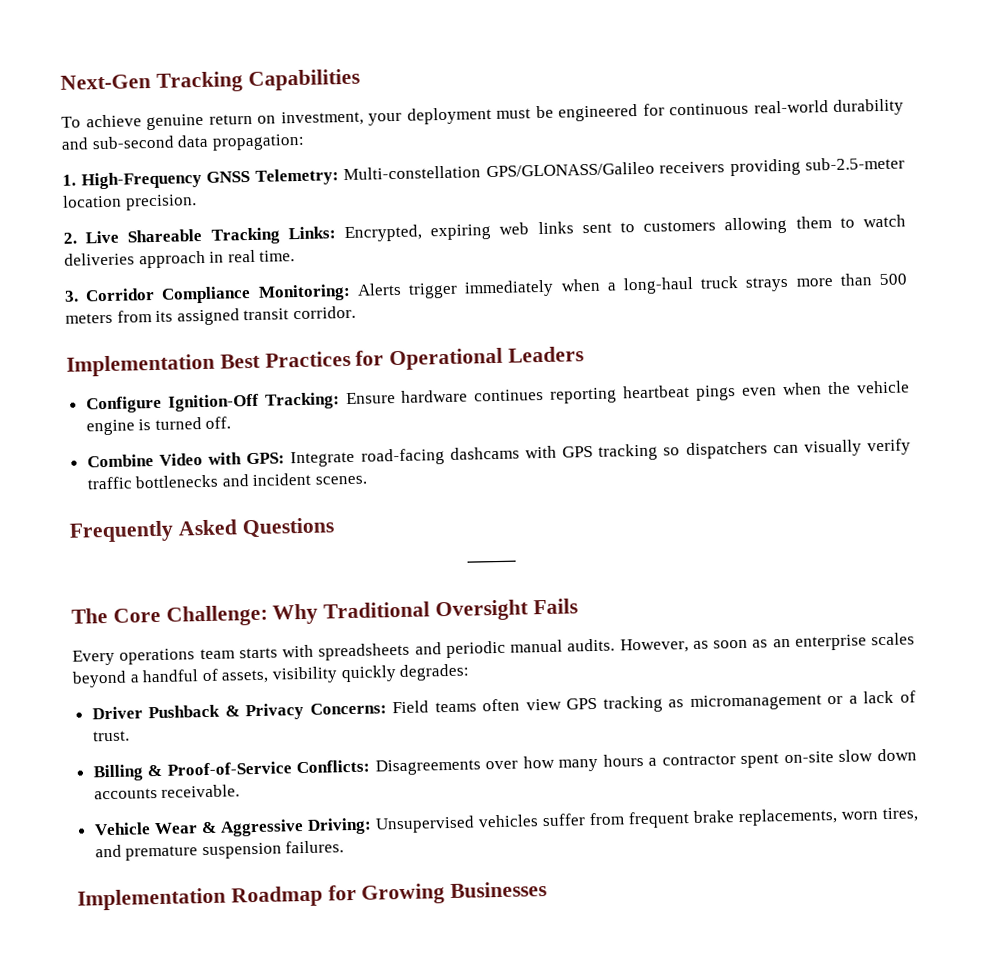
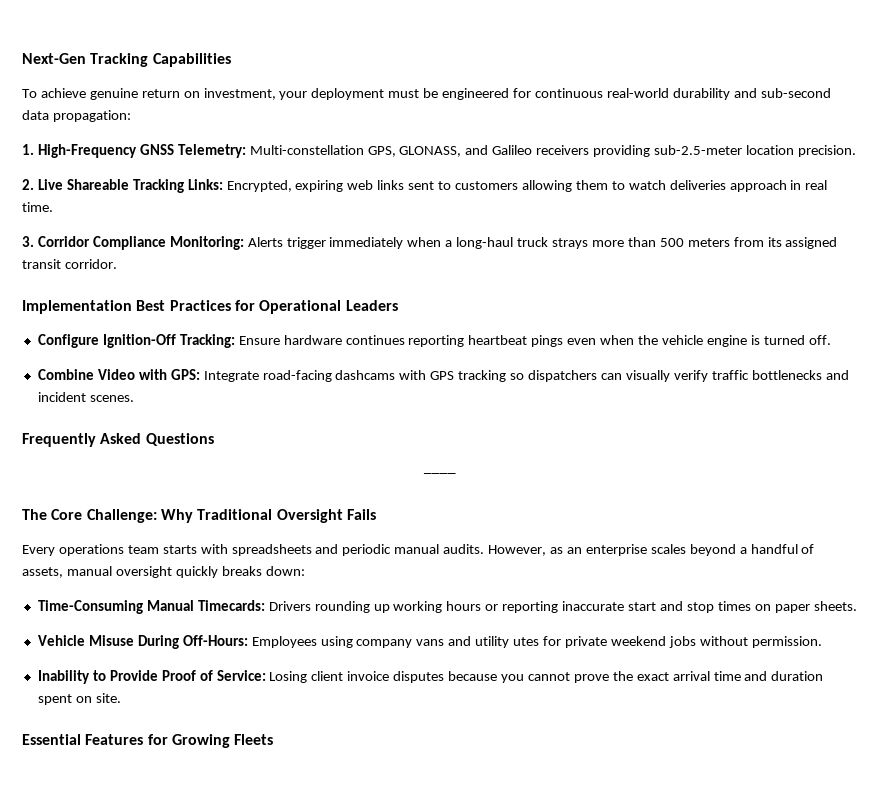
- 1. High-Frequency GNSS Telemetry: Multi-constellation GPS/GLONASS/Galileo receivers providing sub-2.5-meter location precision.
+ 1. High-Frequency GNSS Telemetry: Multi-constellation GPS, GLONASS, and Galileo receivers providing sub-2.5-meter location precision.
- However, as soon as an enterprise scales beyond a handful of assets, visibility quickly degrades:
- Driver Pushback & Privacy Concerns: Field teams often view GPS tracking as micromanagement or a lack of trust.
- Billing & Proof-of-Service Conflicts: Disagreements over how many hours a contractor spent on-site slow down accounts receivable.
- Vehicle Wear & Aggressive Driving: Unsupervised vehicles suffer from frequent brake replacements, worn tires, and premature suspension failures.
- Implementation Roadmap for Growing Businesses
+ However, as an enterprise scales beyond a handful of assets, manual oversight quickly breaks down:
+ Time-Consuming Manual Timecards: Drivers rounding up working hours or reporting inaccurate start and stop times on paper sheets.
+ Vehicle Misuse During Off-Hours: Employees using company vans and utility utes for private weekend jobs without permission.
+ Inability to Provide Proof of Service: Losing client invoice disputes because you cannot prove the exact arrival time and duration spent on site.
+ Essential Features for Growing Fleets

